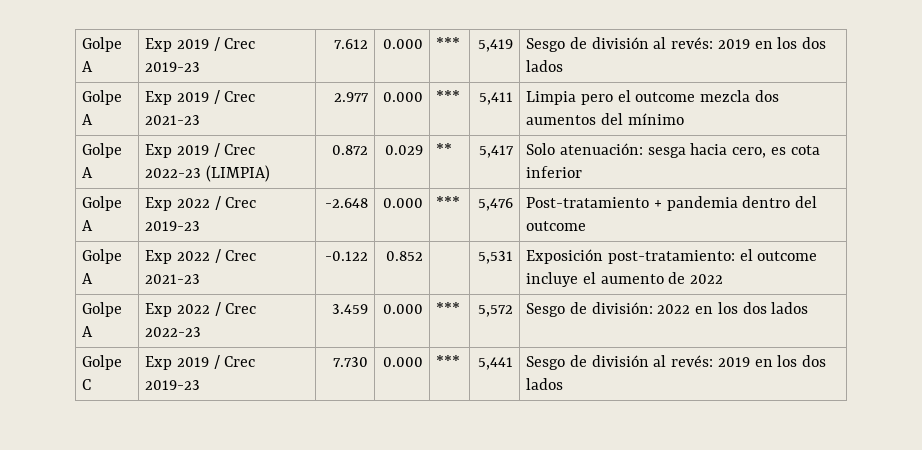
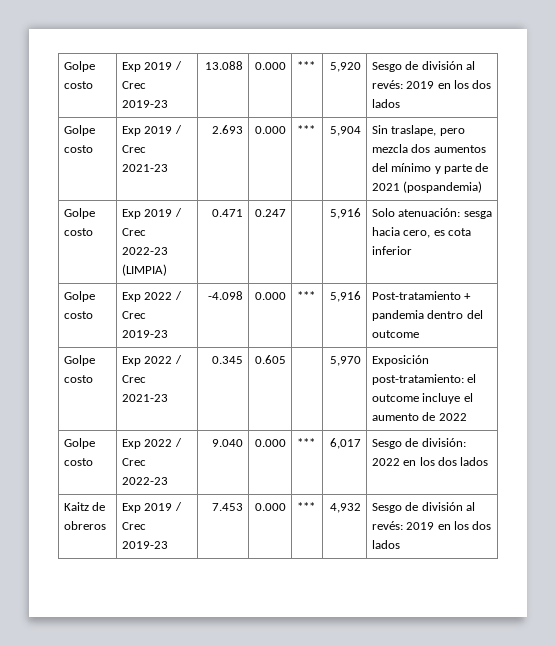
- Golpe A | Exp 2019 / Crec 2019-23 | 7.612 | 0.000 | *** | 5,419 | Sesgo de división al revés: 2019 en los dos lados
+ Golpe costo | Exp 2019 / Crec 2019-23 | 13.088 | 0.000 | *** | 5,920 | Sesgo de división al revés: 2019 en los dos lados
- Golpe A | Exp 2019 / Crec 2021-23 | 2.977 | 0.000 | *** | 5,411 | Limpia pero el outcome mezcla dos aumentos del mínimo
- Golpe A | Exp 2019 / Crec 2022-23 (LIMPIA) | 0.872 | 0.029 | ** | 5,417 | Solo atenuación: sesga hacia cero, es cota inferior
+ Golpe costo | Exp 2019 / Crec 2021-23 | 2.693 | 0.000 | *** | 5,904 | Sin traslape, pero mezcla dos aumentos del mínimo y parte de 2021 (pospandemia)
+ Golpe costo | Exp 2019 / Crec 2022-23 (LIMPIA) | 0.471 | 0.247 | | 5,916 | Solo atenuación: sesga hacia cero, es cota inferior
- Golpe A | Exp 2022 / Crec 2019-23 | -2.648 | 0.000 | *** | 5,476 | Post-tratamiento + pandemia dentro del outcome
+ Golpe costo | Exp 2022 / Crec 2019-23 | -4.098 | 0.000 | *** | 5,916 | Post-tratamiento + pandemia dentro del outcome
- Golpe A | Exp 2022 / Crec 2021-23 | -0.122 | 0.852 | | 5,531 | Exposición post-tratamiento: el outcome incluye el aumento de 2022
+ Golpe costo | Exp 2022 / Crec 2021-23 | 0.345 | 0.605 | | 5,970 | Exposición post-tratamiento: el outcome incluye el aumento de 2022
- Golpe A | Exp 2022 / Crec 2022-23 | 3.459 | 0.000 | *** | 5,572 | Sesgo de división: 2022 en los dos lados
+ Golpe costo | Exp 2022 / Crec 2022-23 | 9.040 | 0.000 | *** | 6,017 | Sesgo de división: 2022 en los dos lados
- Golpe C | Exp 2019 / Crec 2019-23 | 7.730 | 0.000 | *** | 5,441 | Sesgo de división al revés: 2019 en los dos lados
+ Kaitz de obreros | Exp 2019 / Crec 2019-23 | 7.453 | 0.000 | *** | 4,932 | Sesgo de división al revés: 2019 en los dos lados

